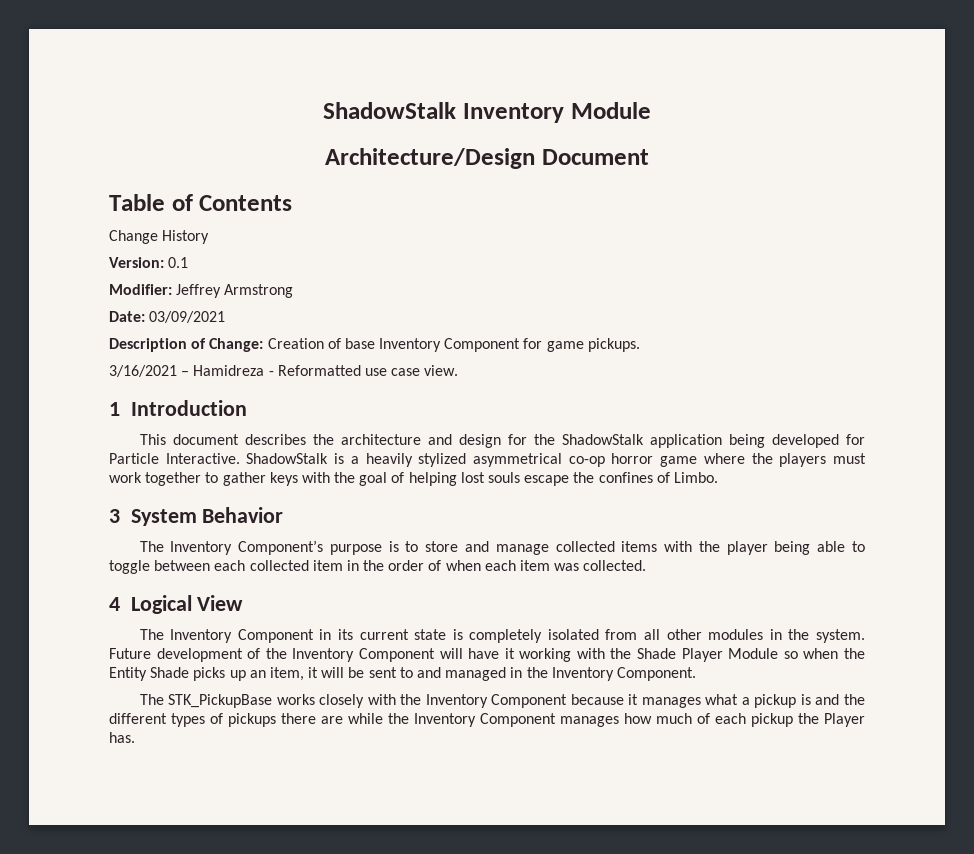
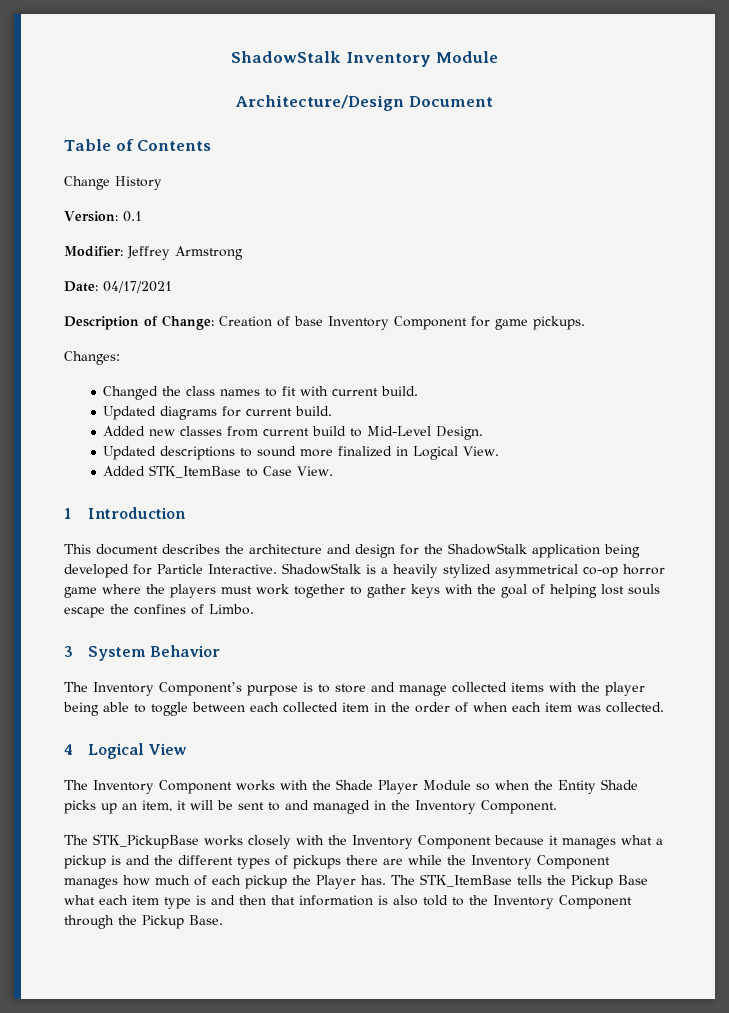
- Date: 03/09/2021
+ Date: 04/17/2021
- 3/16/2021 – Hamidreza - Reformatted use case view.
+ Changes:
+ Changed the class names to fit with current build.
+ Updated diagrams for current build.
+ Added new classes from current build to Mid-Level Design.
+ Updated descriptions to sound more finalized in Logical View.
+ Added STK_ItemBase to Case View.
- The Inventory Component in its current state is completely isolated from all other modules in the system. Future development of the Inventory Component will have it working with the Shade Player Module so when the Entity Shade picks up an item, it will be sent to and managed in the Inventory Component.
+ The Inventory Component works with the Shade Player Module so when the Entity Shade picks up an item, it will be sent to and managed in the Inventory Component.
+ The STK_ItemBase tells the Pickup Base what each item type is and then that information is also told to the Inventory Component through the Pickup Base.

